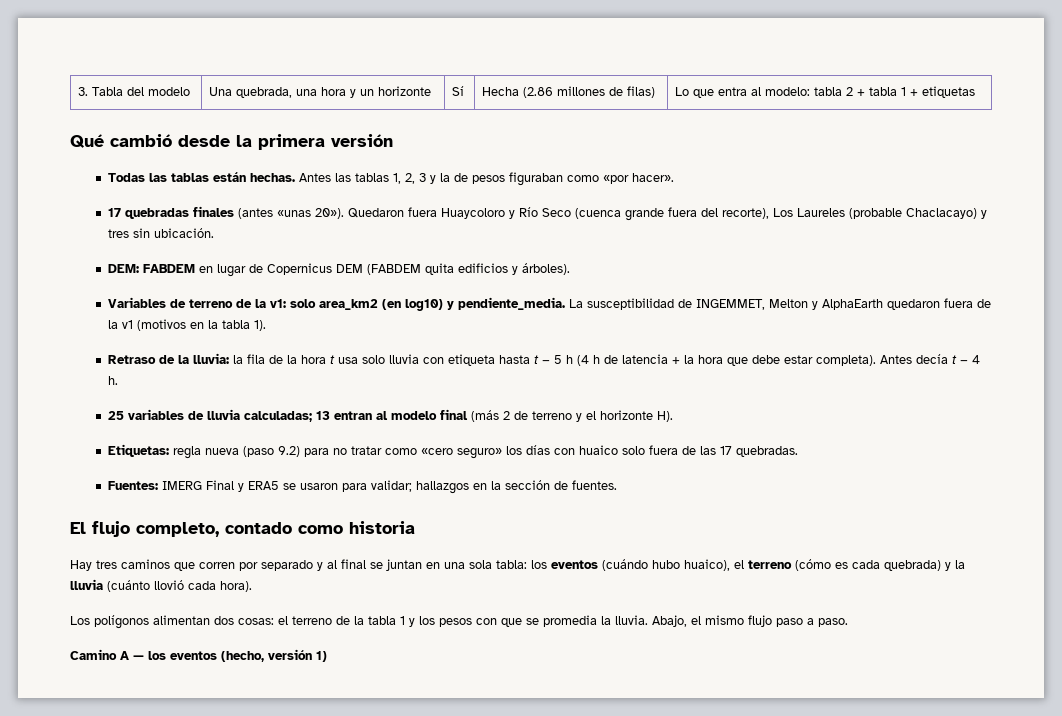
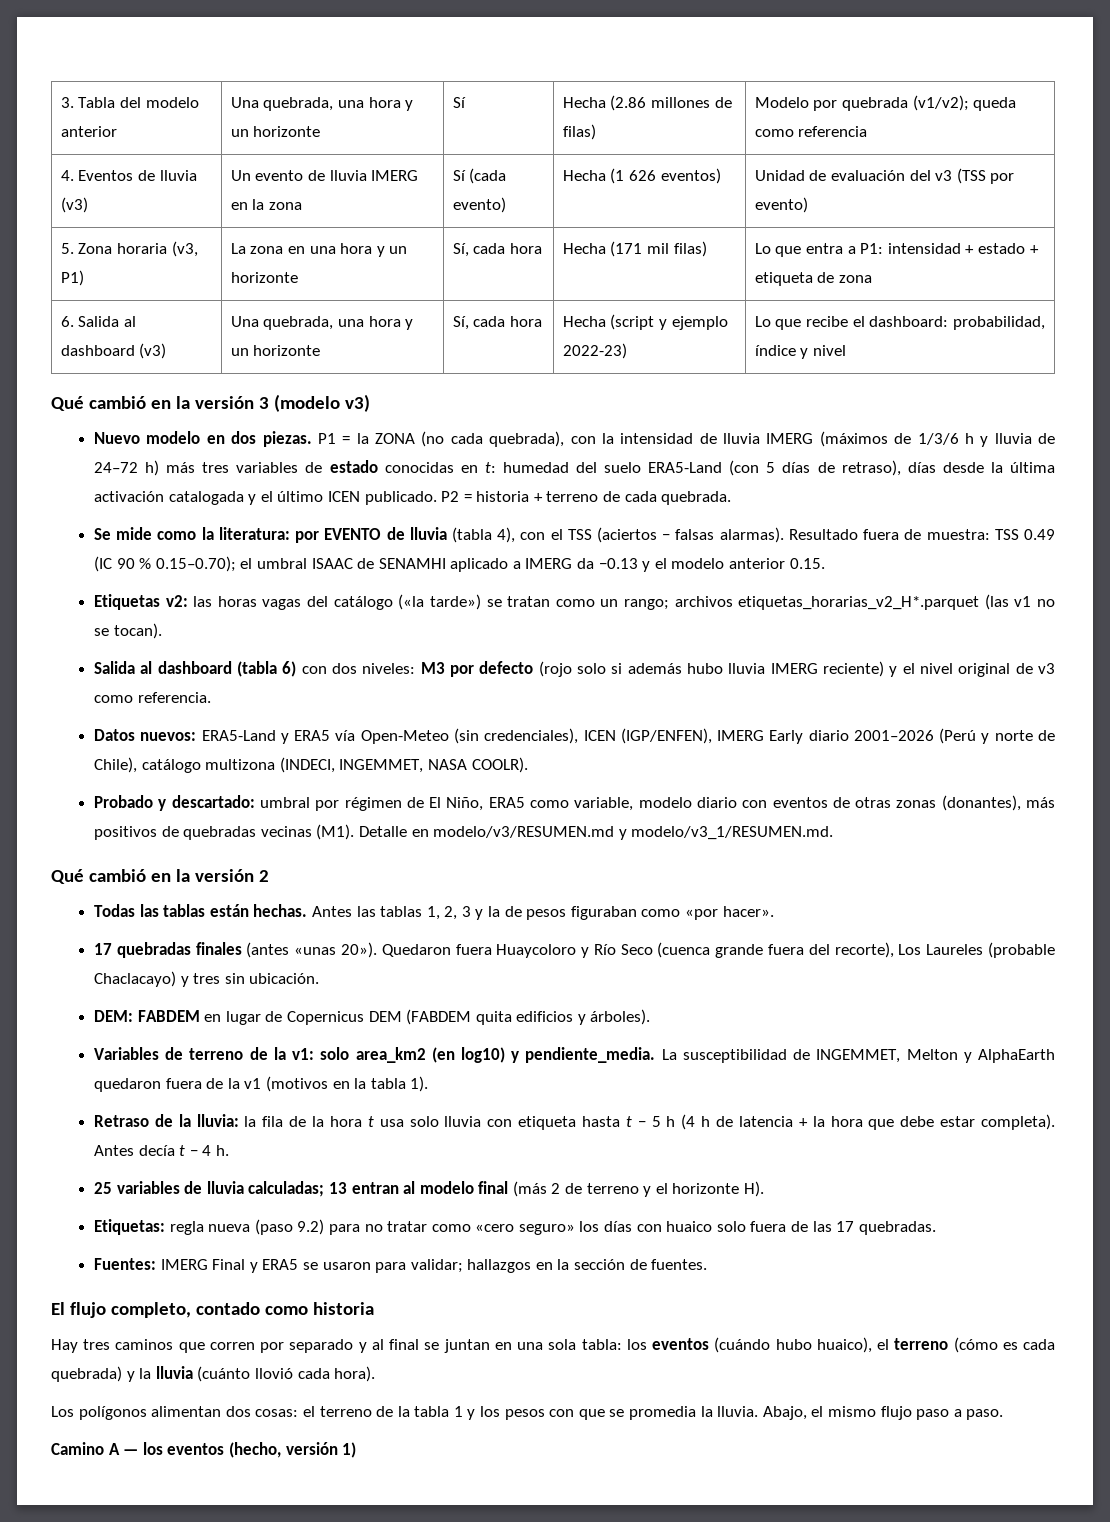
- 3. Tabla del modelo | Una quebrada, una hora y un horizonte | Sí | Hecha (2.86 millones de filas) | Lo que entra al modelo: tabla 2 + tabla 1 + etiquetas
- Qué cambió desde la primera versión
+ 3. Tabla del modelo anterior | Una quebrada, una hora y un horizonte | Sí | Hecha (2.86 millones de filas) | Modelo por quebrada (v1/v2); queda como referencia
+ 4. Eventos de lluvia (v3) | Un evento de lluvia IMERG en la zona | Sí (cada evento) | Hecha (1 626 eventos) | Unidad de evaluación del v3 (TSS por evento)
+ 5. Zona horaria (v3, P1) | La zona en una hora y un horizonte | Sí, cada hora | Hecha (171 mil filas) | Lo que entra a P1: intensidad + estado + etiqueta de zona
+ 6. Salida al dashboard (v3) | Una quebrada, una hora y un horizonte | Sí, cada hora | Hecha (script y ejemplo 2022-23) | Lo que recibe el dashboard: probabilidad, índice y nivel
+ Qué cambió en la versión 3 (modelo v3)
+ Nuevo modelo en dos piezas. P1 = la ZONA (no cada quebrada), con la intensidad de lluvia IMERG (máximos de 1/3/6 h y lluvia de 24–72 h) más tres variables de estado conocidas en t: humedad del suelo ERA5-Land (con 5 días de retraso), días desde la última activación catalogada y el último ICEN publicado. P2 = historia + terreno de cada quebrada.
+ Se mide como la literatura: por EVENTO de lluvia (tabla 4), con el TSS (aciertos − falsas alarmas). Resultado fuera de muestra: TSS 0.49 (IC 90 % 0.15–0.70); el umbral ISAAC de SENAMHI aplicado a IMERG da −0.13 y el modelo anterior 0.15.
+ Etiquetas v2: las horas vagas del catálogo («la tarde») se tratan como un rango; archivos etiquetas_horarias_v2_H*.parquet (las v1 no se tocan).
+ Salida al dashboard (tabla 6) con dos niveles: M3 por defecto (rojo solo si además hubo lluvia IMERG reciente) y el nivel original de v3 como referencia.
+ Datos nuevos: ERA5-Land y ERA5 vía Open-Meteo (sin credenciales), ICEN (IGP/ENFEN), IMERG Early diario 2001–2026 (Perú y norte de Chile), catálogo multizona (INDECI, INGEMMET, NASA COOLR).
+ Probado y descartado: umbral por régimen de El Niño, ERA5 como variable, modelo diario con eventos de otras zonas (donantes), más positivos de quebradas vecinas (M1). Detalle en modelo/v3/RESUMEN.md y modelo/v3_1/RESUMEN.md.
+ Qué cambió en la versión 2

